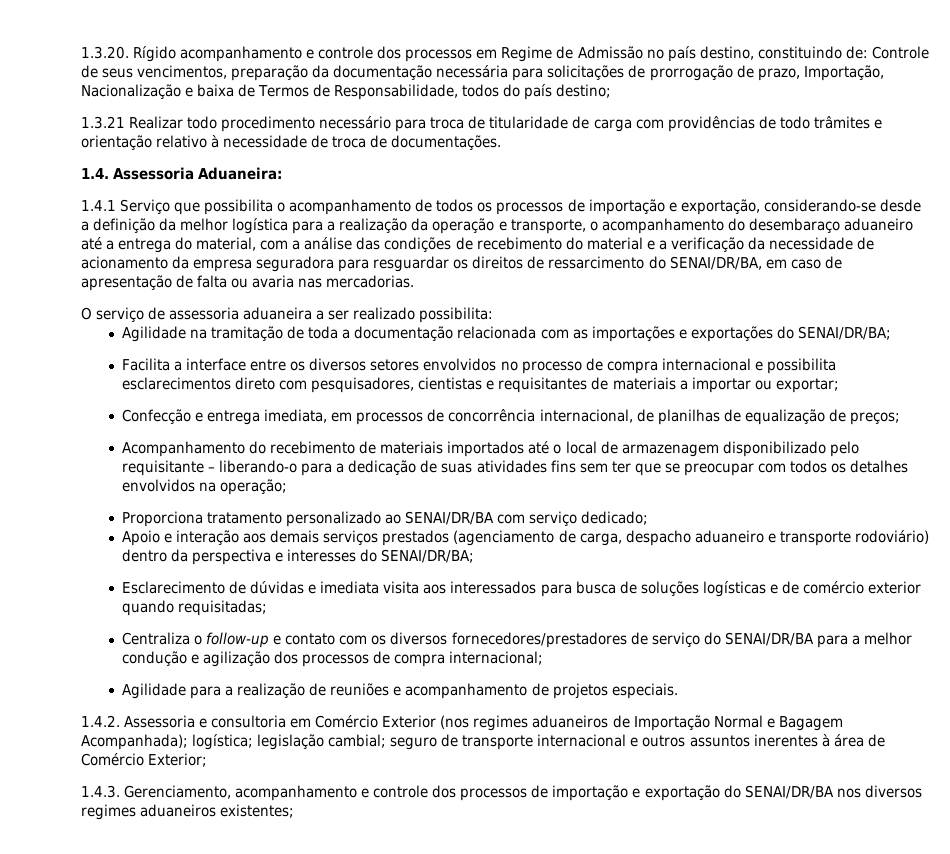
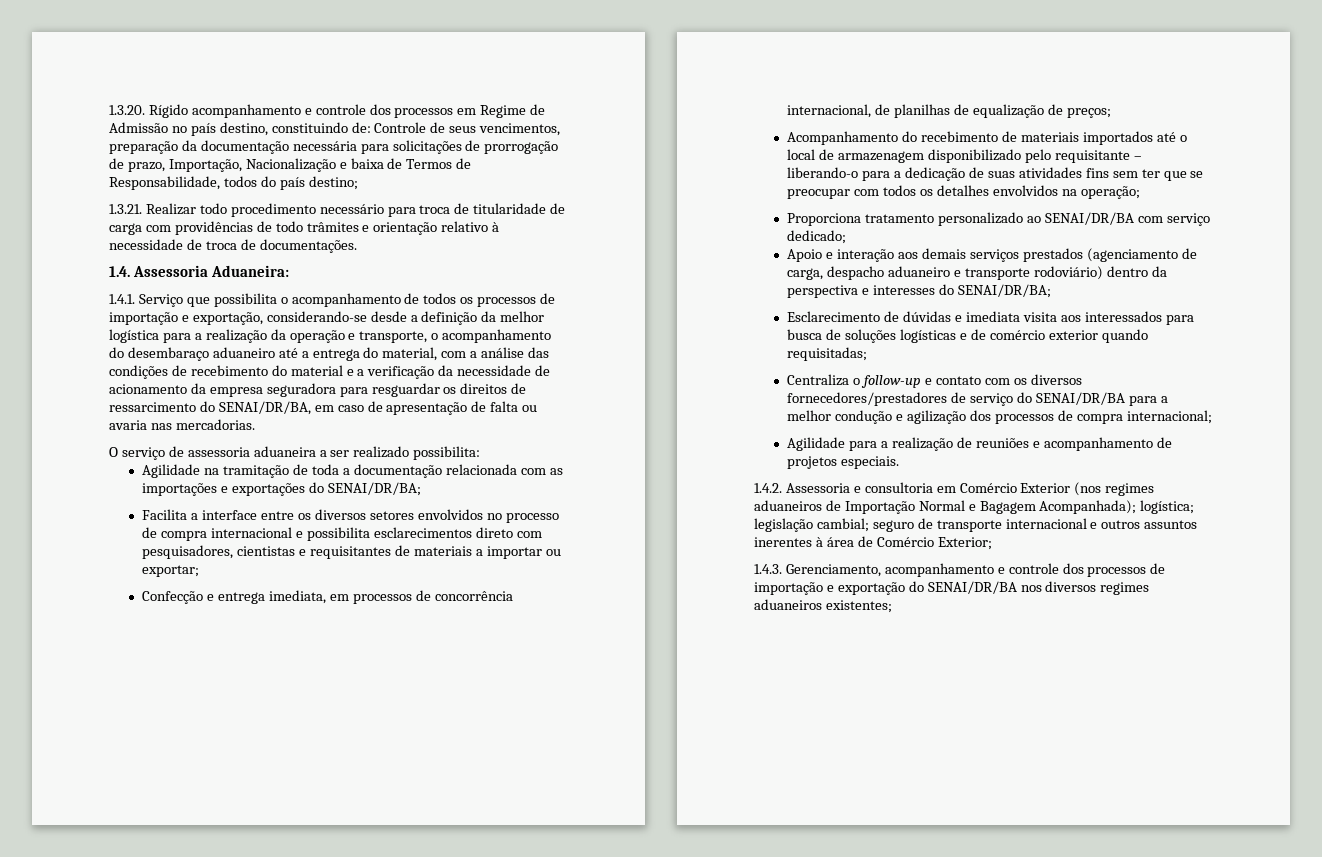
- 1.3.21 Realizar todo procedimento necessário para troca de titularidade de carga com providências de todo trâmites e orientação relativo à necessidade de troca de documentações.
+ 1.3.21. Realizar todo procedimento necessário para troca de titularidade de carga com providências de todo trâmites e orientação relativo à necessidade de troca de documentações.
- 1.4.1 Serviço que possibilita o acompanhamento de todos os processos de importação e exportação, considerando-se desde a definição da melhor logística para a realização da operação e transporte, o acompanhamento do desembaraço aduaneiro até a entrega do material, com a análise das condições de recebimento do material e a verificação da necessidade de acionamento da empresa seguradora para resguardar os direitos de ressarcimento do SENAI/DR/BA, em caso de apresentação de falta ou avaria nas mercadorias.
+ 1.4.1. Serviço que possibilita o acompanhamento de todos os processos de importação e exportação, considerando-se desde a definição da melhor logística para a realização da operação e transporte, o acompanhamento do desembaraço aduaneiro até a entrega do material, com a análise das condições de recebimento do material e a verificação da necessidade de acionamento da empresa seguradora para resguardar os direitos de ressarcimento do SENAI/DR/BA, em caso de apresentação de falta ou avaria nas mercadorias.

